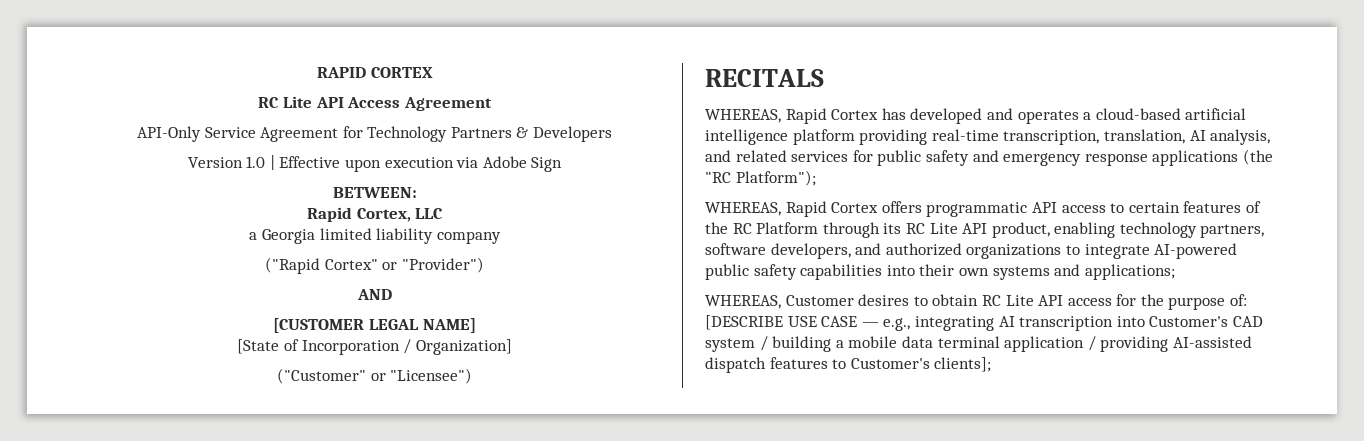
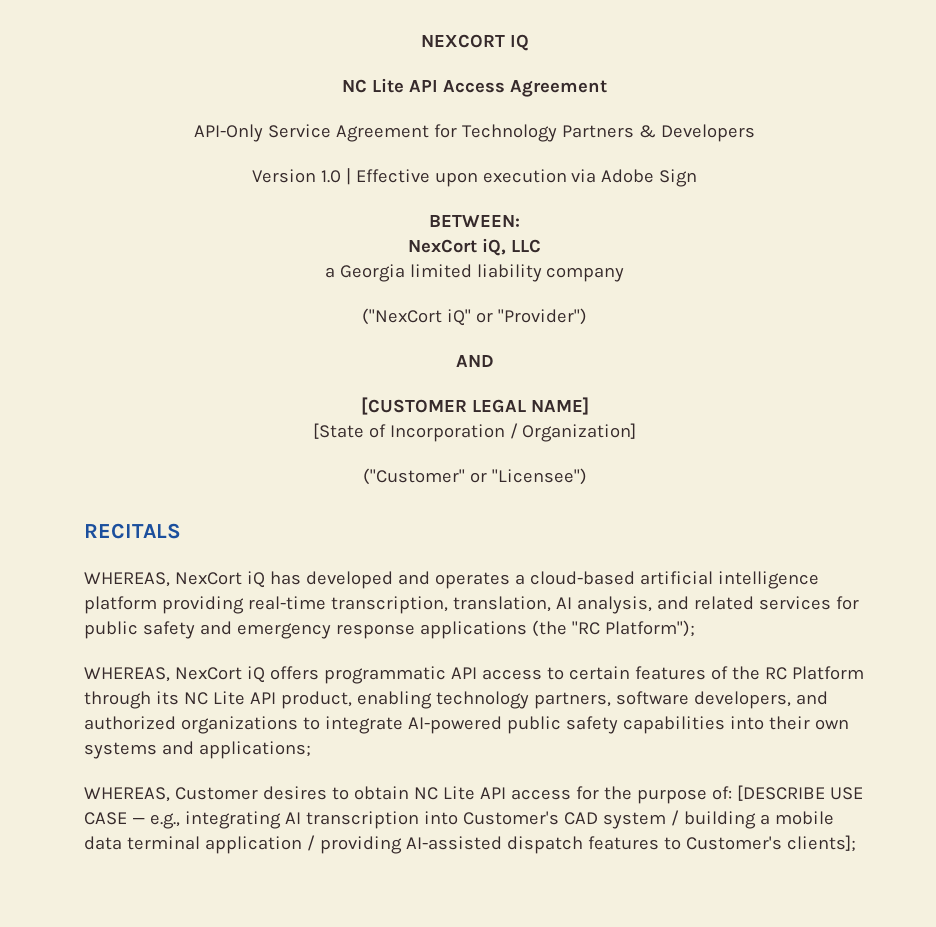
- RAPID CORTEX
- RC Lite API Access Agreement
+ NEXCORT IQ
+ NC Lite API Access Agreement
- Rapid Cortex, LLC
+ NexCort iQ, LLC
- ("Rapid Cortex" or "Provider")
+ ("NexCort iQ" or "Provider")
- WHEREAS, Rapid Cortex has developed and operates a cloud-based artificial intelligence platform providing real-time transcription, translation, AI analysis, and related services for public safety and emergency response applications (the "RC Platform");
+ WHEREAS, NexCort iQ has developed and operates a cloud-based artificial intelligence platform providing real-time transcription, translation, AI analysis, and related services for public safety and emergency response applications (the "RC Platform");
- WHEREAS, Rapid Cortex offers programmatic API access to certain features of the RC Platform through its RC Lite API product, enabling technology partners, software developers, and authorized organizations to integrate AI-powered public safety capabilities into their own systems and applications;
+ WHEREAS, NexCort iQ offers programmatic API access to certain features of the RC Platform through its NC Lite API product, enabling technology partners, software developers, and authorized organizations to integrate AI-powered public safety capabilities into their own systems and applications;
- WHEREAS, Customer desires to obtain RC Lite API access for the purpose of: [DESCRIBE USE CASE — e.g., integrating AI transcription into Customer's CAD system / building a mobile data terminal application / providing AI-assisted dispatch features to Customer's clients];
+ WHEREAS, Customer desires to obtain NC Lite API access for the purpose of: [DESCRIBE USE CASE — e.g., integrating AI transcription into Customer's CAD system / building a mobile data terminal application / providing AI-assisted dispatch features to Customer's clients];

